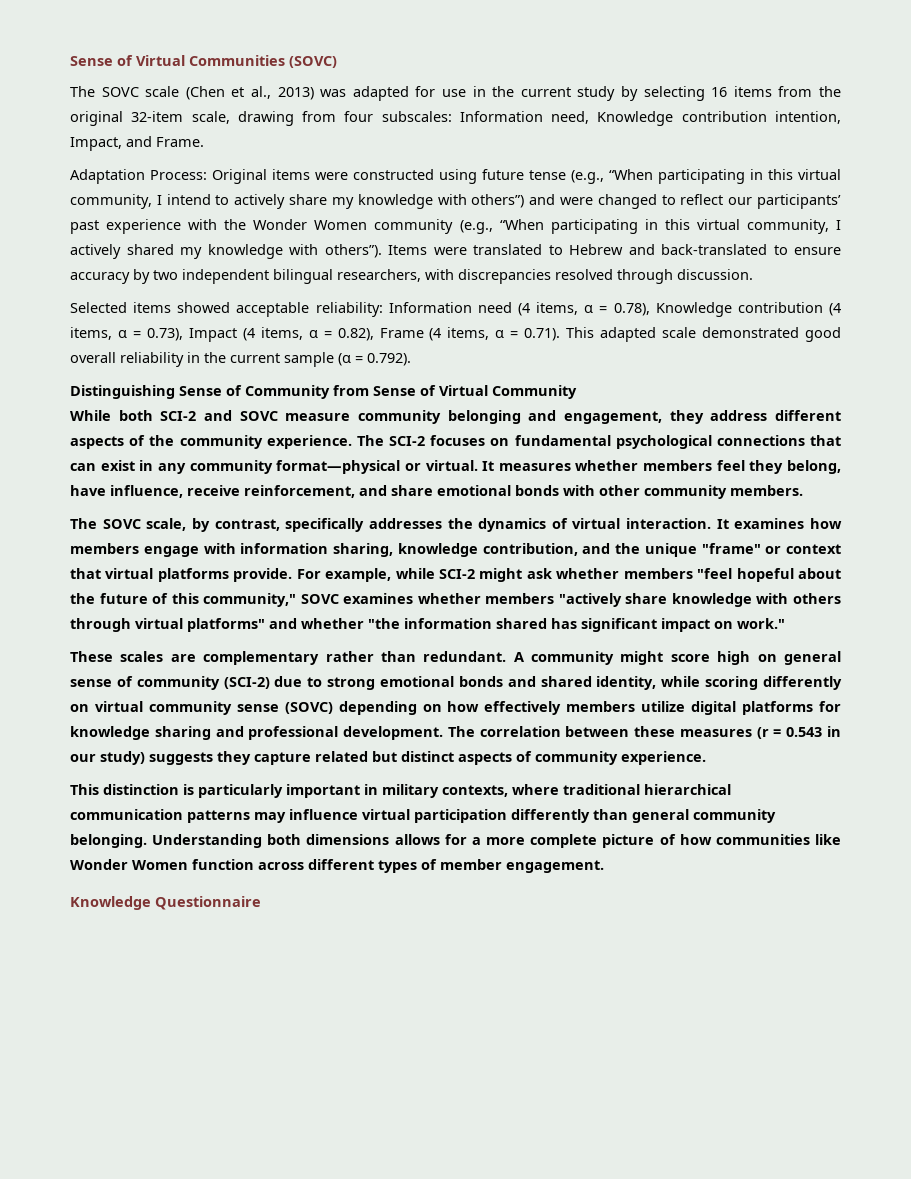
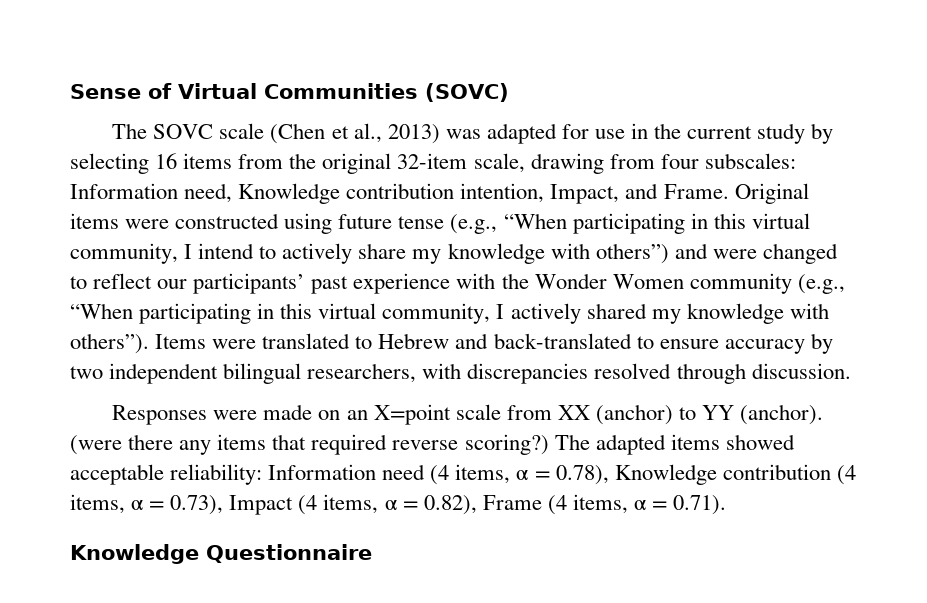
- Information need, Knowledge contribution intention, Impact, and Frame.
- Adaptation Process: Original items were constructed using future tense (e.g., “When participating in this virtual community, I intend to actively share my knowledge with others”) and were changed to reflect our participants’ past experience with the Wonder Women community (e.g., “When participating in this virtual community, I actively shared my knowledge with others”).
+ Information need, Knowledge contribution intention, Impact, and Frame. Original items were constructed using future tense (e.g., “When participating in this virtual community, I intend to actively share my knowledge with others”) and were changed to reflect our participants’ past experience with the Wonder Women community (e.g., “When participating in this virtual community, I actively shared my knowledge with others”).
- Selected items showed acceptable reliability: Information need (4 items, α = 0.78), Knowledge contribution (4 items, α = 0.73), Impact (4 items, α = 0.82), Frame (4 items, α = 0.71). This adapted scale demonstrated good overall reliability in the current sample (α = 0.792).
- Distinguishing Sense of Community from Sense of Virtual Community
- While both SCI-2 and SOVC measure community belonging and engagement, they address different aspects of the community experience. The SCI-2 focuses on fundamental psychological connections that can exist in any community format—physical or virtual. It measures whether members feel they belong, have influence, receive reinforcement, and share emotional bonds with other community members.
- The SOVC scale, by contrast, specifically addresses the dynamics of virtual interaction. It examines how members engage with information sharing, knowledge contribution, and the unique "frame" or context that virtual platforms provide. For example, while SCI-2 might ask whether members "feel hopeful about the future of this community," SOVC examines whether members "actively share knowledge with others through virtual platforms" and whether "the information shared has significant impact on work."
- These scales are complementary rather than redundant. A community might score high on general sense of community (SCI-2) due to strong emotional bonds and shared identity, while scoring differently on virtual community sense (SOVC) depending on how effectively members utilize digital platforms for knowledge sharing and professional development. The correlation between these measures (r = 0.543 in our study) suggests they capture related but distinct aspects of community experience.
- This distinction is particularly important in military contexts, where traditional hierarchical communication patterns may influence virtual participation differently than general community belonging. Understanding both dimensions allows for a more complete picture of how communities like Wonder Women function across different types of member engagement.
+ Responses were made on an X=point scale from XX (anchor) to YY (anchor). (were there any items that required reverse scoring?) The adapted items showed acceptable reliability: Information need (4 items, α = 0.78), Knowledge contribution (4 items, α = 0.73), Impact (4 items, α = 0.82), Frame (4 items, α = 0.71).

